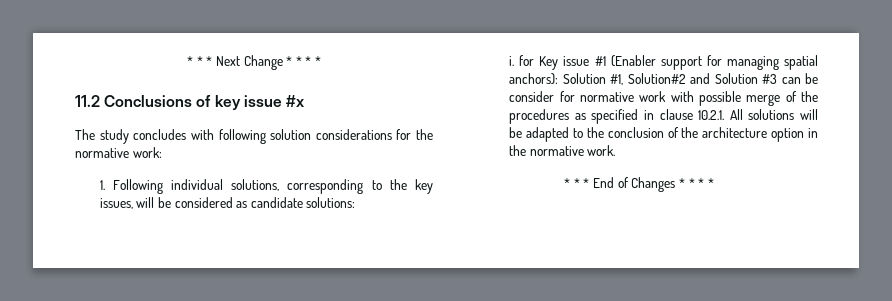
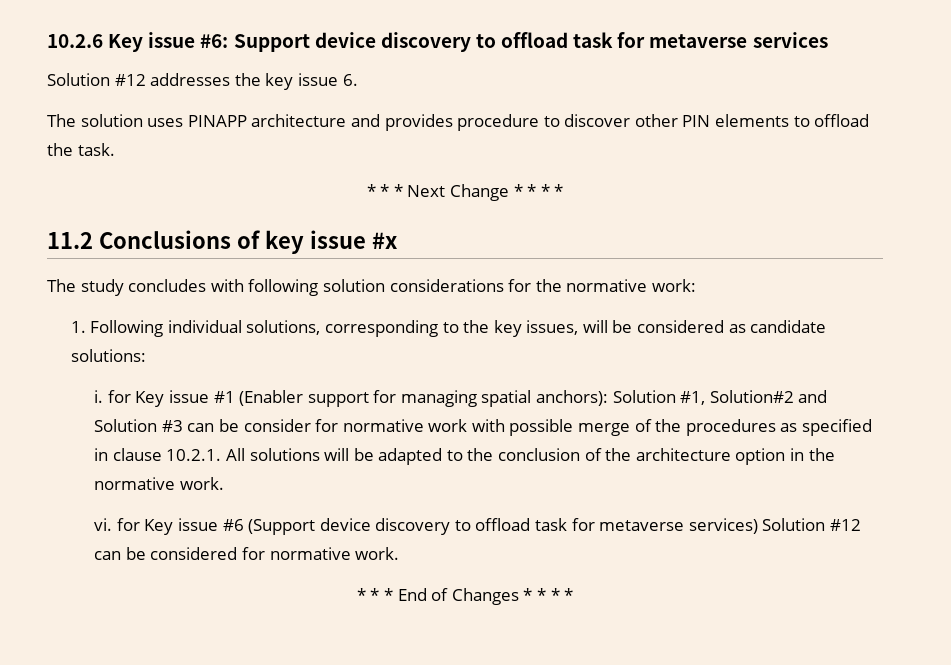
+ 10.2.6 Key issue #6: Support device discovery to offload task for metaverse services
+ Solution #12 addresses the key issue 6.
+ The solution uses PINAPP architecture and provides procedure to discover other PIN elements to offload the task.
+ vi. for Key issue #6 (Support device discovery to offload task for metaverse services) Solution #12 can be considered for normative work.

